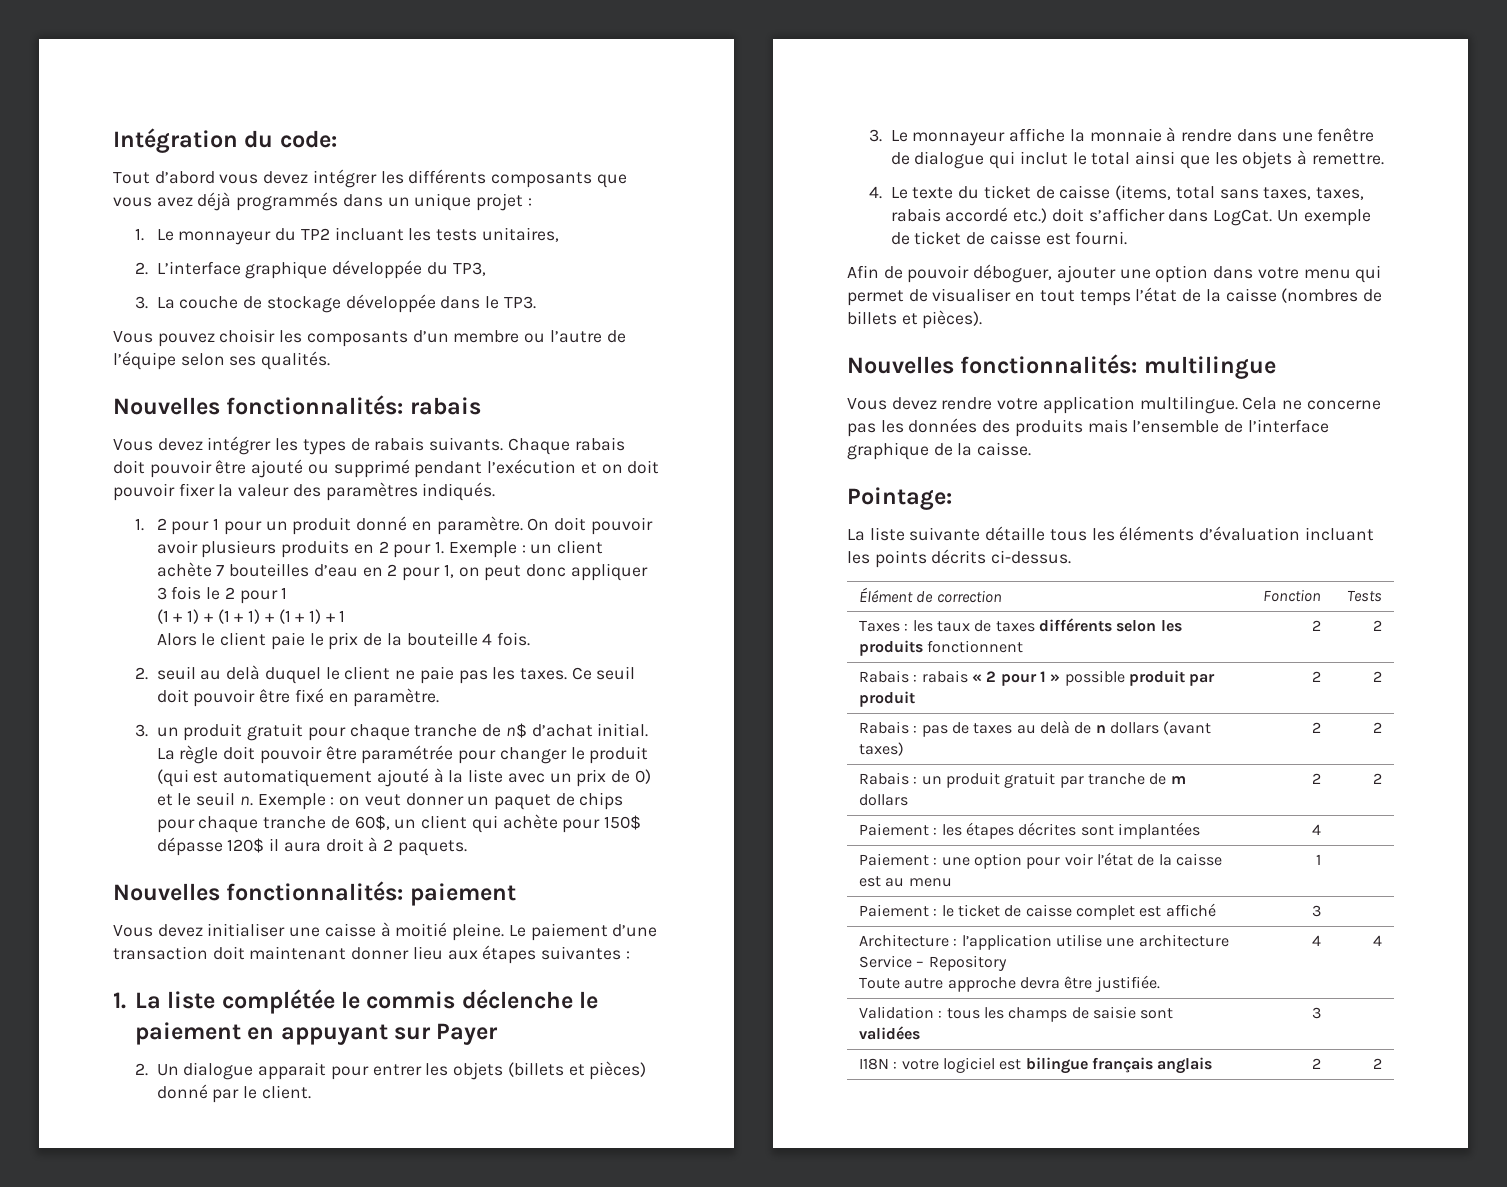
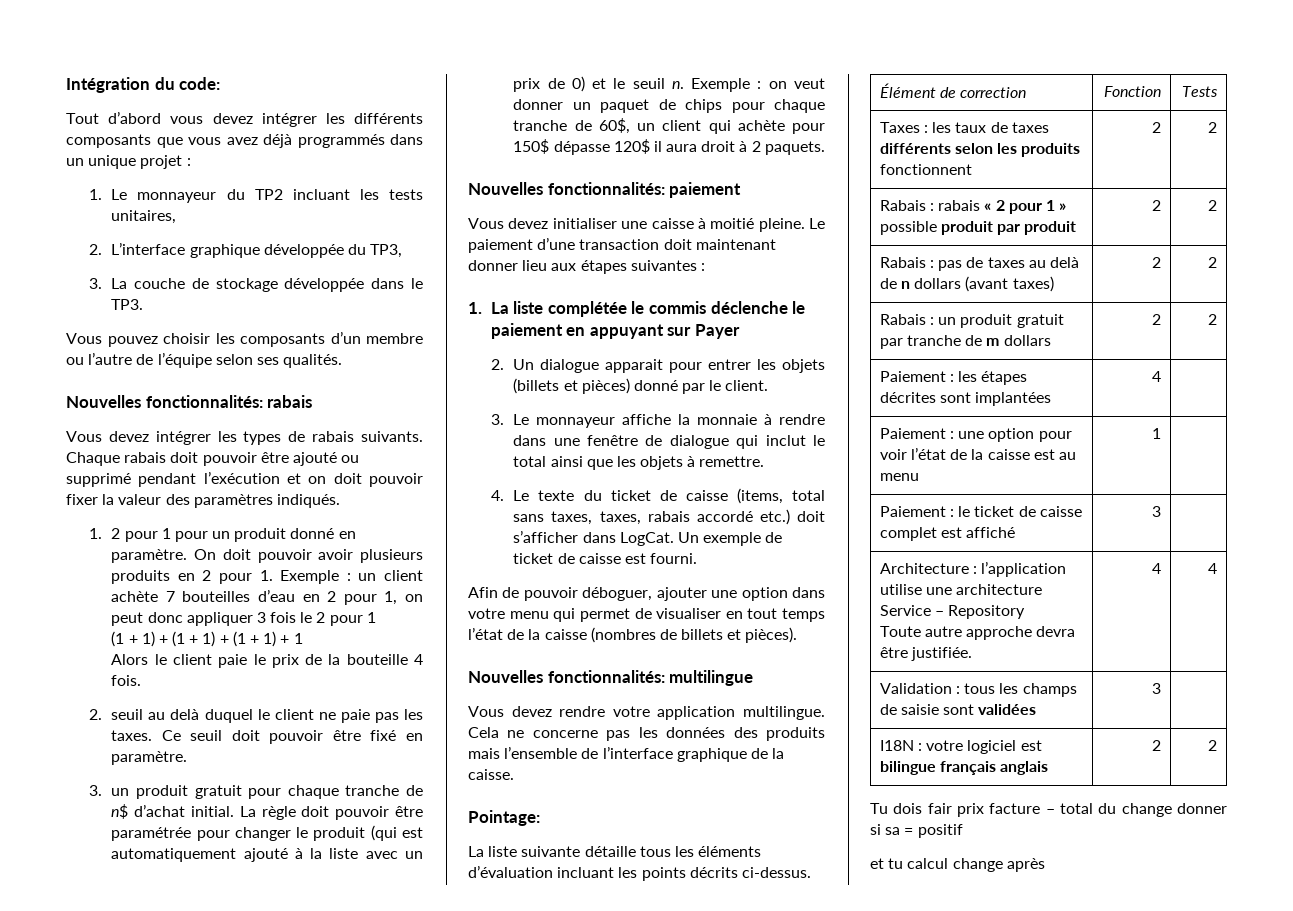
+ Tu dois fair prix facture – total du change donner si sa = positif
+ et tu calcul change après

